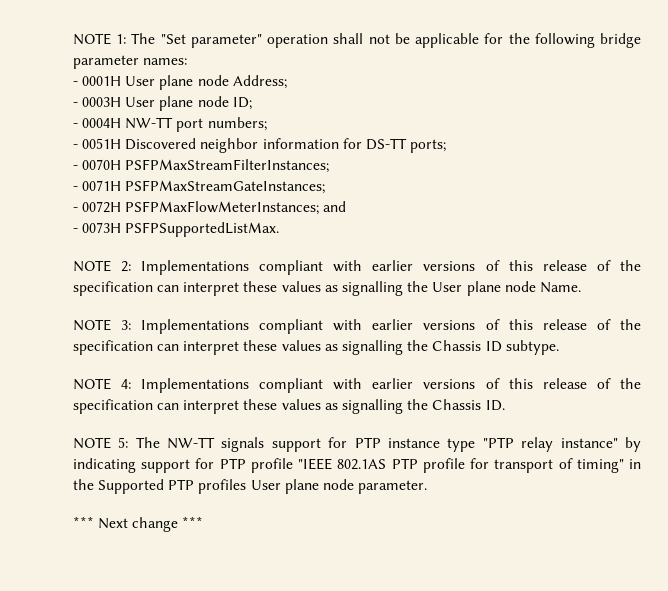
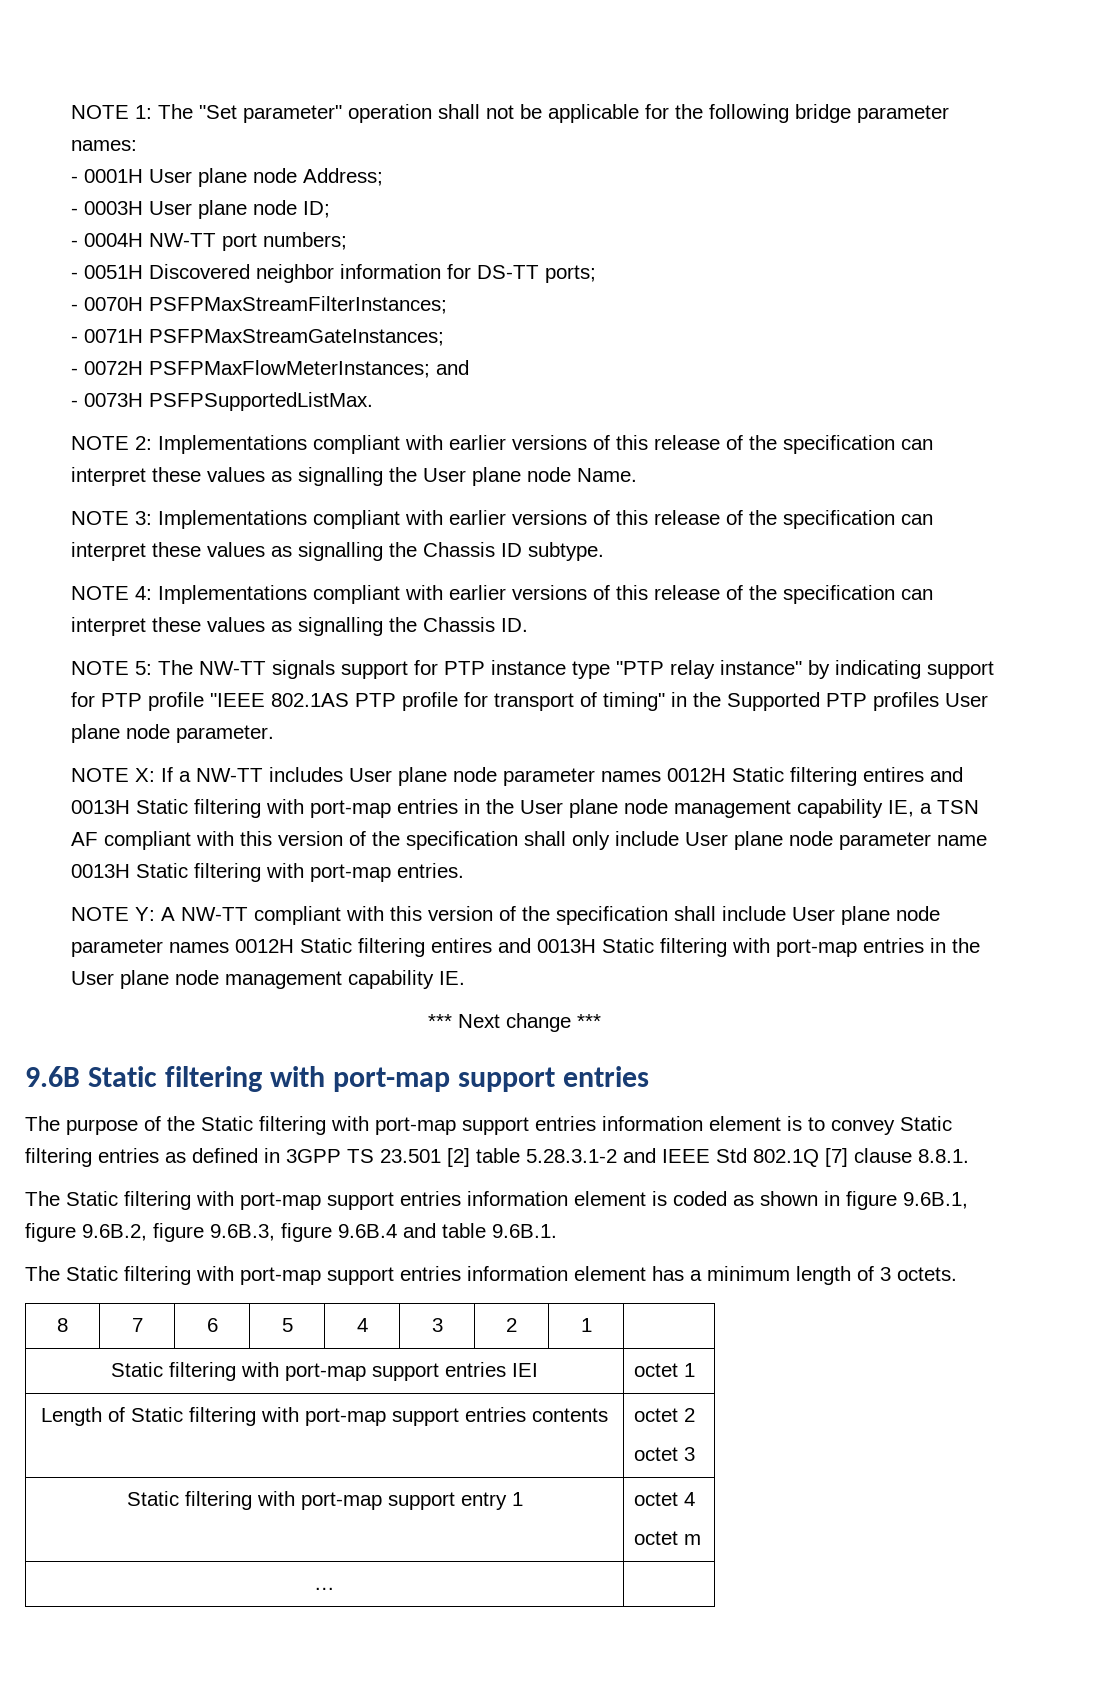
+ NOTE X: If a NW-TT includes User plane node parameter names 0012H Static filtering entires and 0013H Static filtering with port-map entries in the User plane node management capability IE, a TSN AF compliant with this version of the specification shall only include User plane node parameter name 0013H Static filtering with port-map entries.
+ NOTE Y: A NW-TT compliant with this version of the specification shall include User plane node parameter names 0012H Static filtering entires and 0013H Static filtering with port-map entries in the User plane node management capability IE.
  *** Next change ***
+ 9.6B Static filtering with port-map support entries
+ The purpose of the Static filtering with port-map support entries information element is to convey Static filtering entries as defined in 3GPP TS 23.501 [2] table 5.28.3.1-2 and IEEE Std 802.1Q [7] clause 8.8.1.
+ The Static filtering with port-map support entries information element is coded as shown in figure 9.6B.1, figure 9.6B.2, figure 9.6B.3, figure 9.6B.4 and table 9.6B.1.
+ The Static filtering with port-map support entries information element has a minimum length of 3 octets.
+ 8 | 7 | 6 | 5 | 4 | 3 | 2 | 1 |
+ Static filtering with port-map support entries IEI | octet 1
+ Length of Static filtering with port-map support entries contents | octet 2
+ octet 3
+ Static filtering with port-map support entry 1 | octet 4
+ octet m
+ … |

